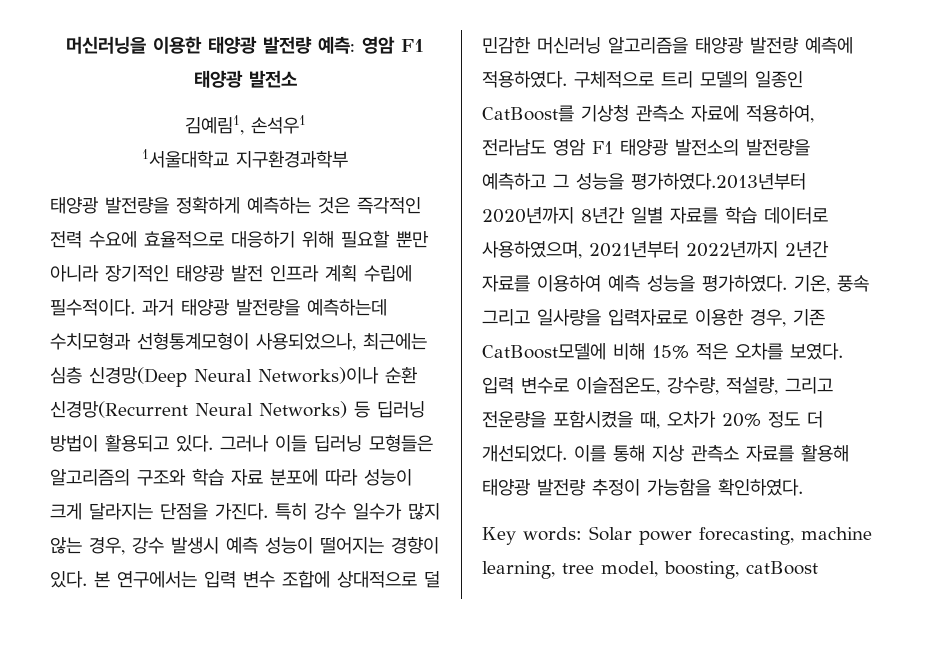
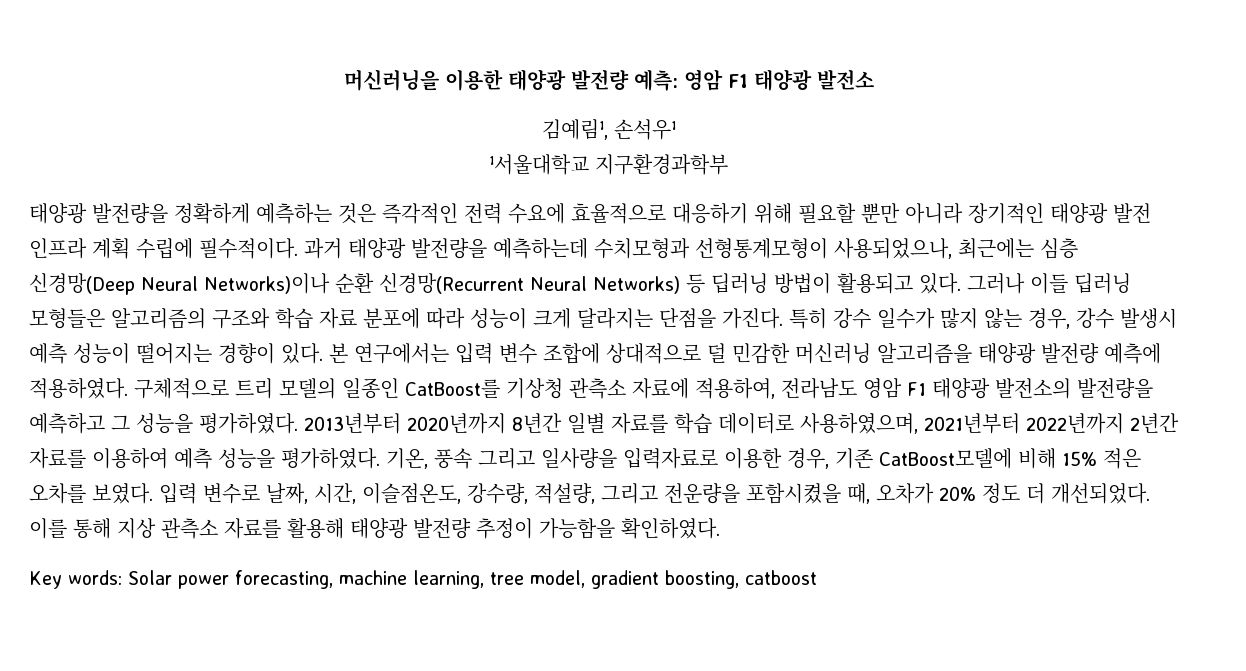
- 구체적으로 트리 모델의 일종인 CatBoost를 기상청 관측소 자료에 적용하여, 전라남도 영암 F1 태양광 발전소의 발전량을 예측하고 그 성능을 평가하였다.2013년부터 2020년까지 8년간 일별 자료를 학습 데이터로 사용하였으며, 2021년부터 2022년까지 2년간 자료를 이용하여 예측 성능을 평가하였다.
+ 구체적으로 트리 모델의 일종인 CatBoost를 기상청 관측소 자료에 적용하여, 전라남도 영암 F1 태양광 발전소의 발전량을 예측하고 그 성능을 평가하였다. 2013년부터 2020년까지 8년간 일별 자료를 학습 데이터로 사용하였으며, 2021년부터 2022년까지 2년간 자료를 이용하여 예측 성능을 평가하였다.
- 입력 변수로 이슬점온도, 강수량, 적설량, 그리고 전운량을 포함시켰을 때, 오차가 20% 정도 더 개선되었다.
+ 입력 변수로 날짜, 시간, 이슬점온도, 강수량, 적설량, 그리고 전운량을 포함시켰을 때, 오차가 20% 정도 더 개선되었다.
- Key words: Solar power forecasting, machine learning, tree model, boosting, catBoost
+ Key words: Solar power forecasting, machine learning, tree model, gradient boosting, catboost

